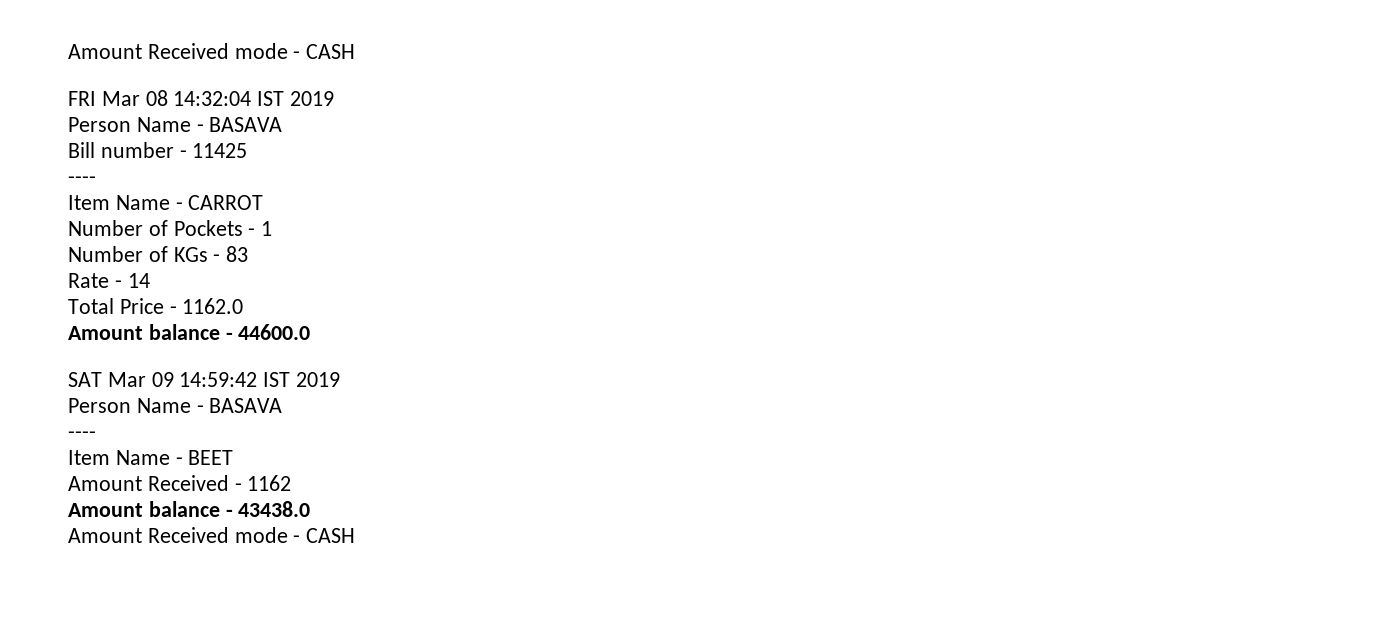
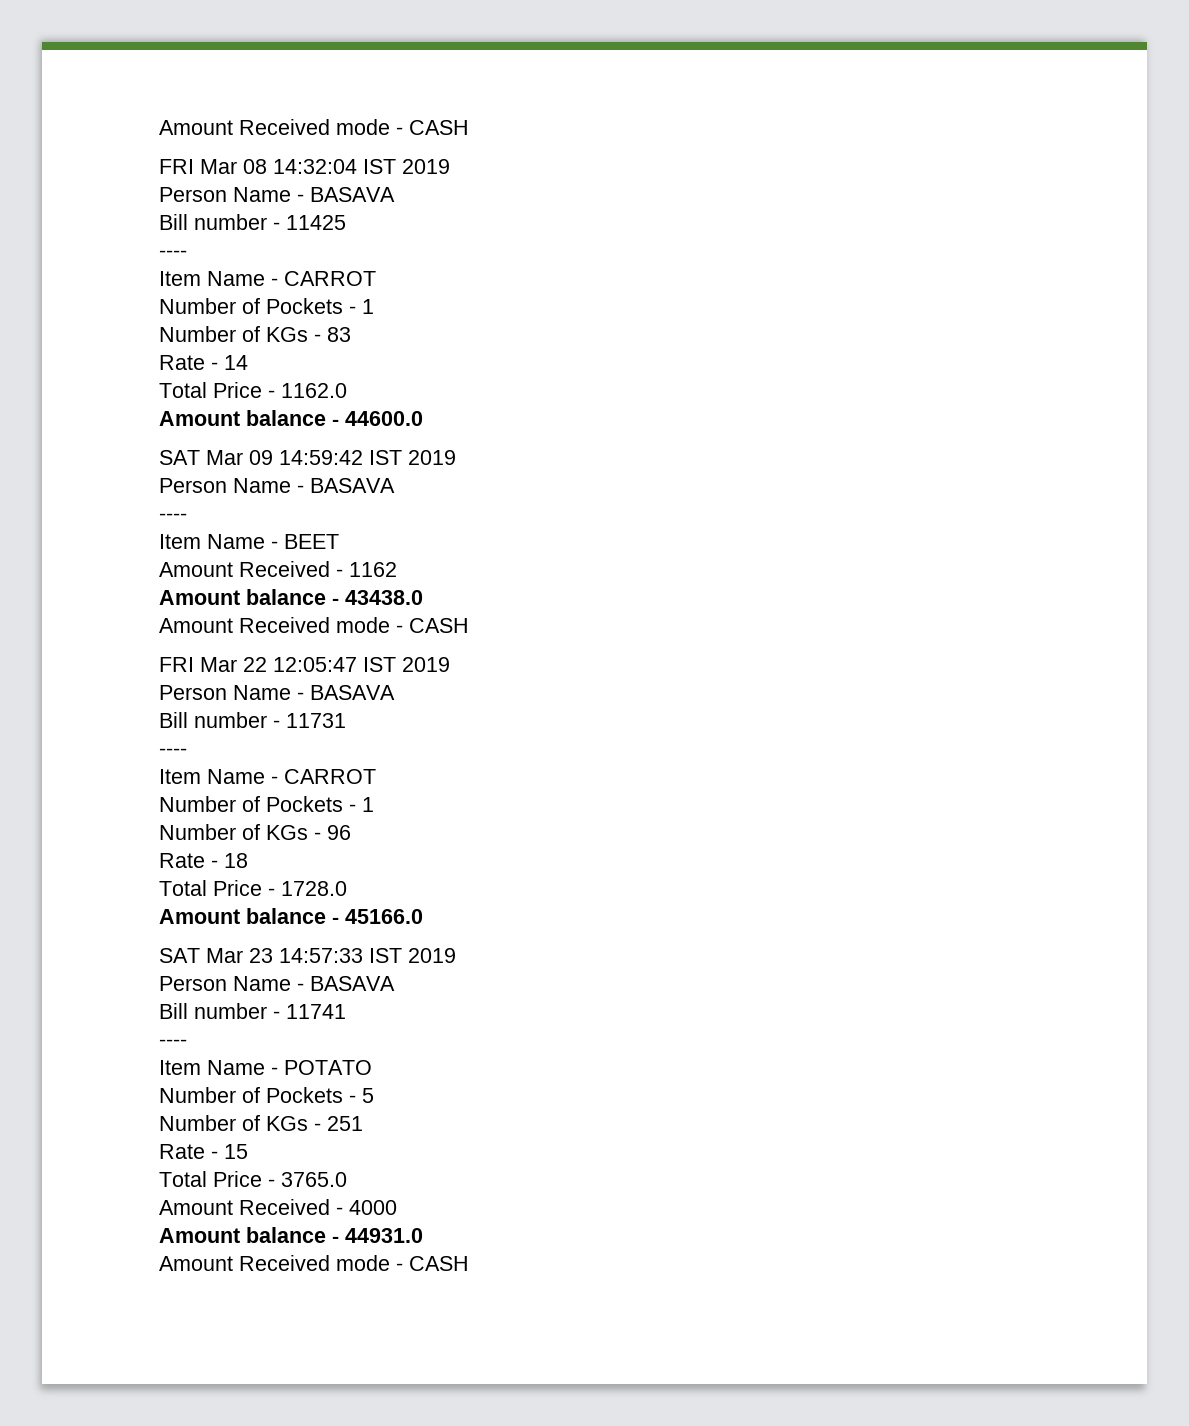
+ FRI Mar 22 12:05:47 IST 2019
+ Person Name - BASAVA
+ Bill number - 11731
+ ----
+ Item Name - CARROT
+ Number of Pockets - 1
+ Number of KGs - 96
+ Rate - 18
+ Total Price - 1728.0
+ Amount balance - 45166.0
+ SAT Mar 23 14:57:33 IST 2019
+ Person Name - BASAVA
+ Bill number - 11741
+ ----
+ Item Name - POTATO
+ Number of Pockets - 5
+ Number of KGs - 251
+ Rate - 15
+ Total Price - 3765.0
+ Amount Received - 4000
+ Amount balance - 44931.0
+ Amount Received mode - CASH

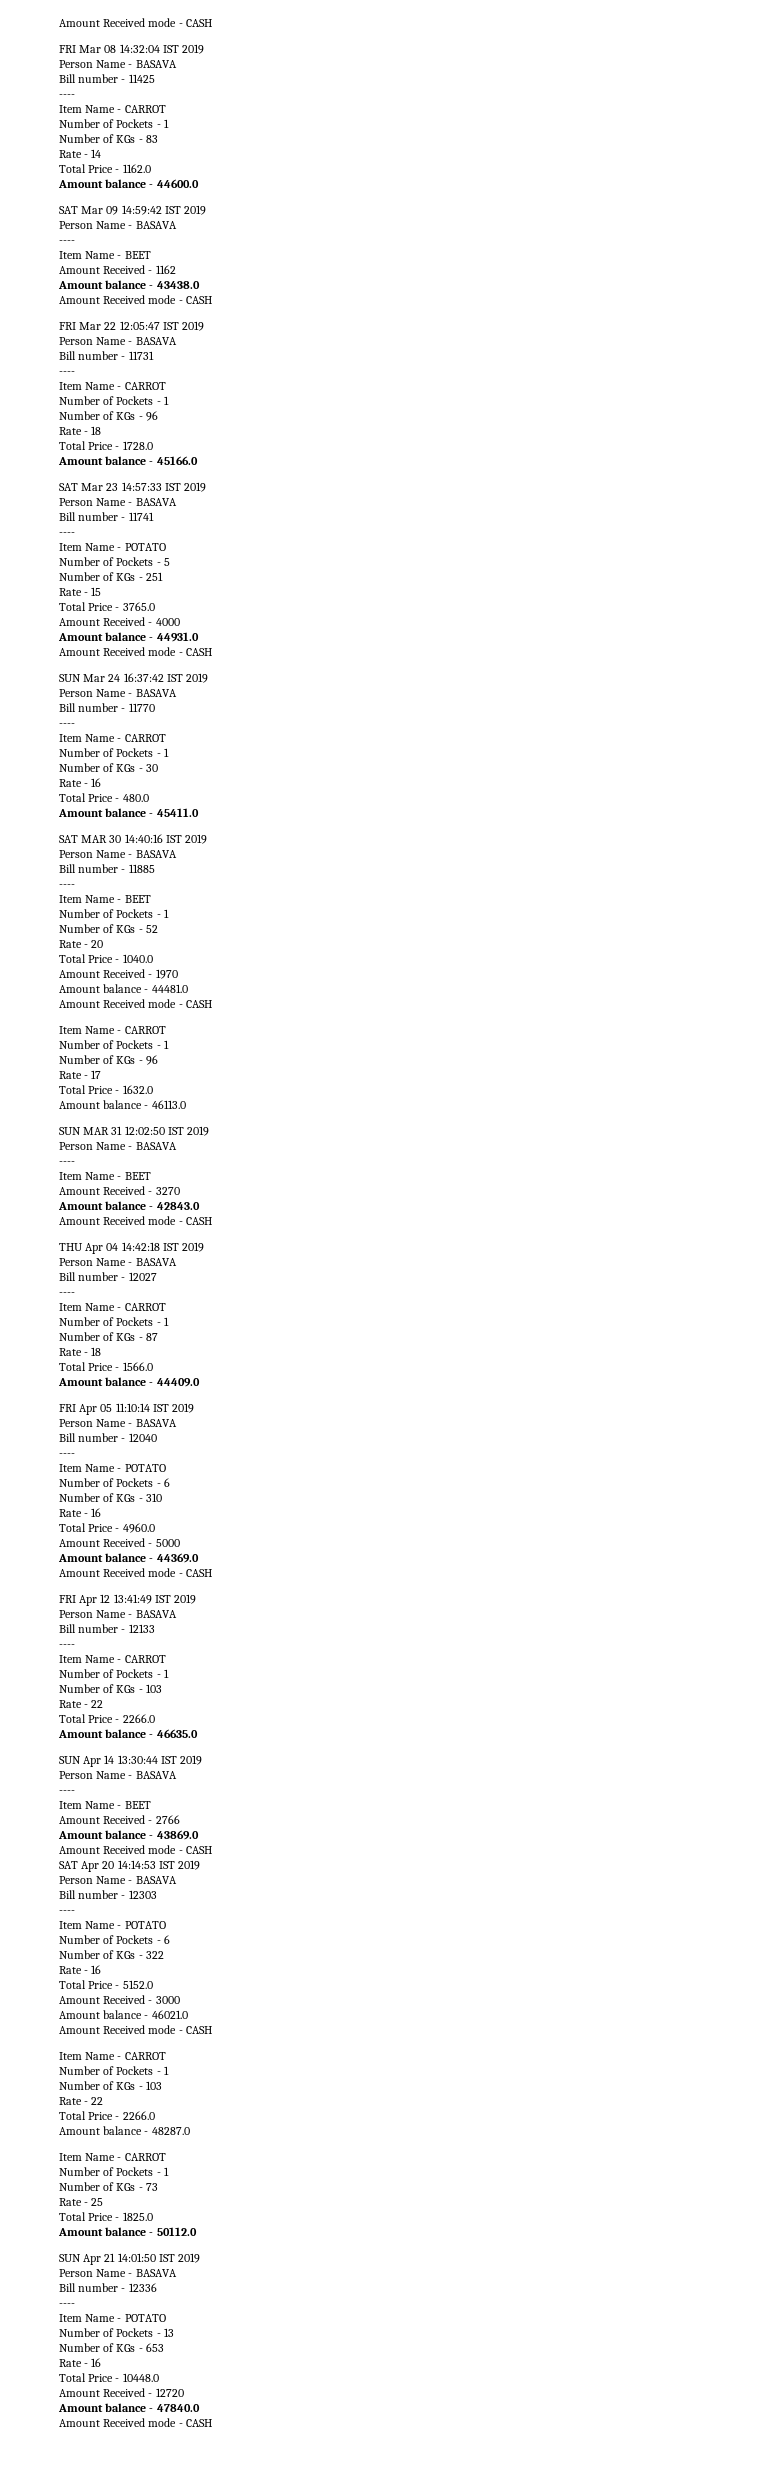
+ SUN Mar 24 16:37:42 IST 2019
+ Person Name - BASAVA
+ Bill number - 11770
+ ----
+ Item Name - CARROT
+ Number of Pockets - 1
+ Number of KGs - 30
+ Rate - 16
+ Total Price - 480.0
+ Amount balance - 45411.0
+ SAT MAR 30 14:40:16 IST 2019
+ Person Name - BASAVA
+ Bill number - 11885
+ ----
+ Item Name - BEET
+ Number of Pockets - 1
+ Number of KGs - 52
+ Rate - 20
+ Total Price - 1040.0
+ Amount Received - 1970
+ Amount balance - 44481.0
+ Amount Received mode - CASH
+ Item Name - CARROT
+ Number of Pockets - 1
+ Number of KGs - 96
+ Rate - 17
+ Total Price - 1632.0
+ Amount balance - 46113.0
+ SUN MAR 31 12:02:50 IST 2019
+ Person Name - BASAVA
+ ----
+ Item Name - BEET
+ Amount Received - 3270
+ Amount balance - 42843.0
+ Amount Received mode - CASH
+ THU Apr 04 14:42:18 IST 2019
+ Person Name - BASAVA
+ Bill number - 12027
+ ----
+ Item Name - CARROT
+ Number of Pockets - 1
+ Number of KGs - 87
+ Rate - 18
+ Total Price - 1566.0
+ Amount balance - 44409.0
+ FRI Apr 05 11:10:14 IST 2019
+ Person Name - BASAVA
+ Bill number - 12040
+ ----
+ Item Name - POTATO
+ Number of Pockets - 6
+ Number of KGs - 310
+ Rate - 16
+ Total Price - 4960.0
+ Amount Received - 5000
+ Amount balance - 44369.0
+ Amount Received mode - CASH
+ FRI Apr 12 13:41:49 IST 2019
+ Person Name - BASAVA
+ Bill number - 12133
+ ----
+ Item Name - CARROT
+ Number of Pockets - 1
+ Number of KGs - 103
+ Rate - 22
+ Total Price - 2266.0
+ Amount balance - 46635.0
+ SUN Apr 14 13:30:44 IST 2019
+ Person Name - BASAVA
+ ----
+ Item Name - BEET
+ Amount Received - 2766
+ Amount balance - 43869.0
+ Amount Received mode - CASH
+ SAT Apr 20 14:14:53 IST 2019
+ Person Name - BASAVA
+ Bill number - 12303
+ ----
+ Item Name - POTATO
+ Number of Pockets - 6
+ Number of KGs - 322
+ Rate - 16
+ Total Price - 5152.0
+ Amount Received - 3000
+ Amount balance - 46021.0
+ Amount Received mode - CASH
+ Item Name - CARROT
+ Number of Pockets - 1
+ Number of KGs - 103
+ Rate - 22
+ Total Price - 2266.0
+ Amount balance - 48287.0
+ Item Name - CARROT
+ Number of Pockets - 1
+ Number of KGs - 73
+ Rate - 25
+ Total Price - 1825.0
+ Amount balance - 50112.0
+ SUN Apr 21 14:01:50 IST 2019
+ Person Name - BASAVA
+ Bill number - 12336
+ ----
+ Item Name - POTATO
+ Number of Pockets - 13
+ Number of KGs - 653
+ Rate - 16
+ Total Price - 10448.0
+ Amount Received - 12720
+ Amount balance - 47840.0
+ Amount Received mode - CASH

